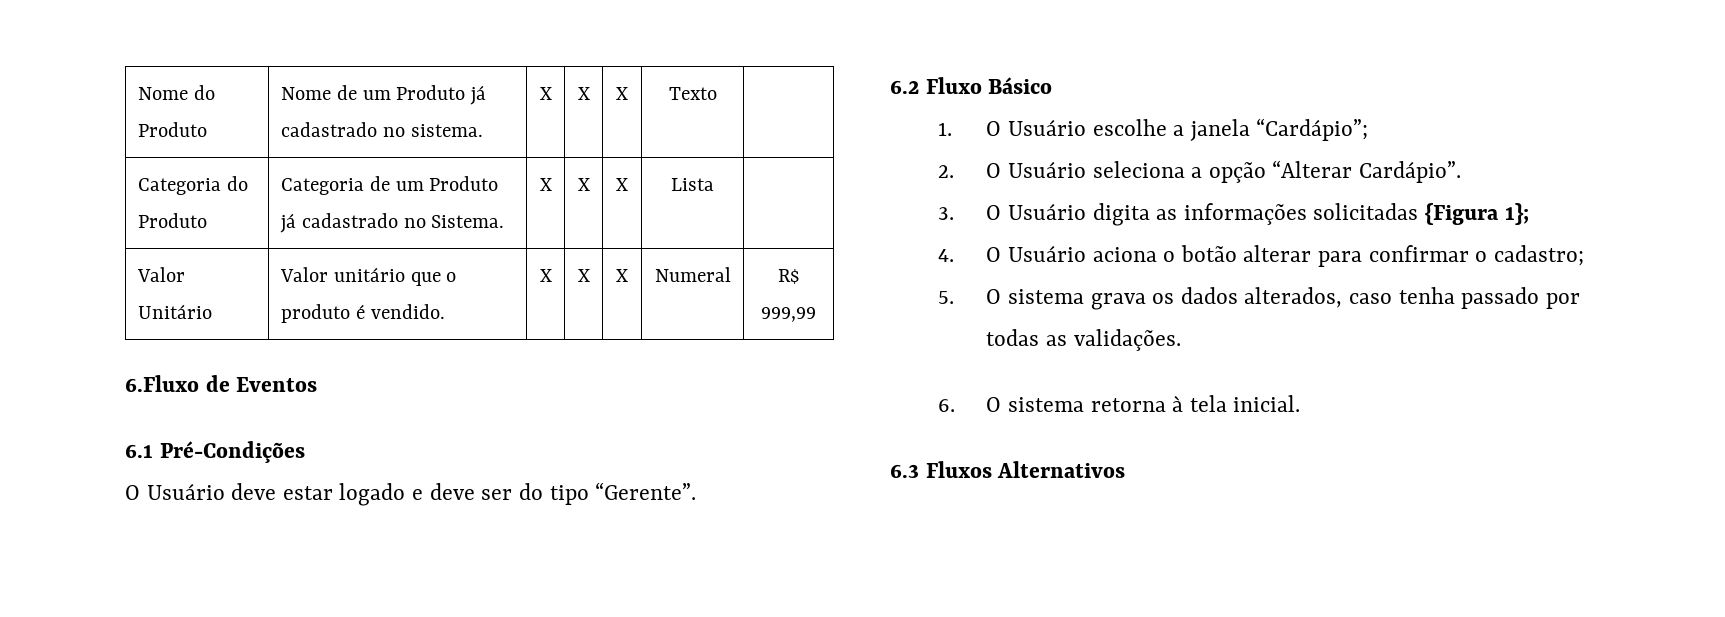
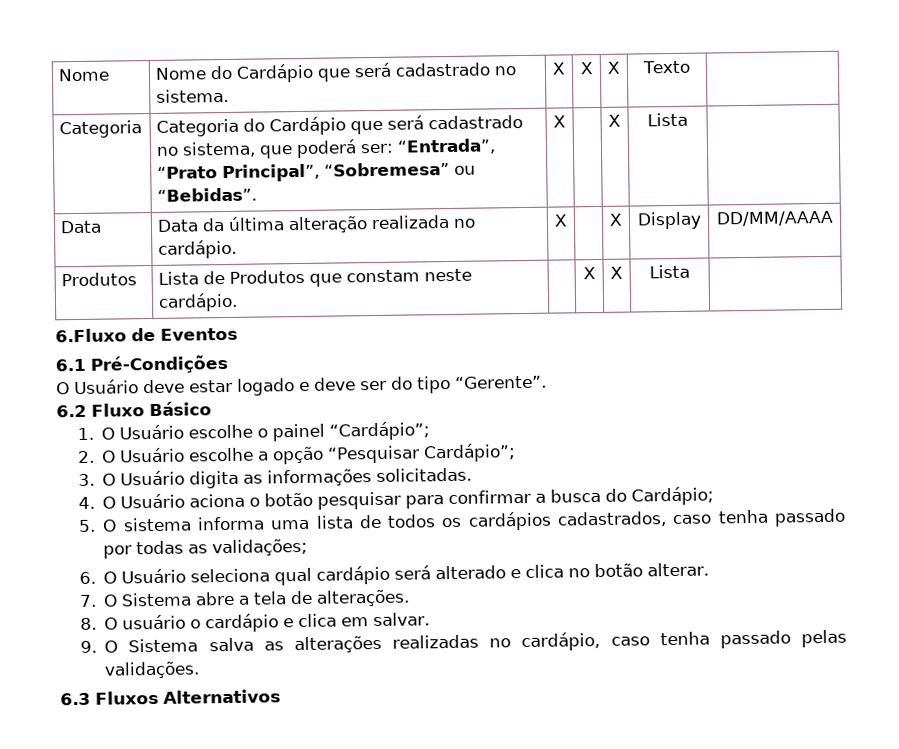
- Nome do Produto | Nome de um Produto já cadastrado no sistema. | X | X | X | Texto |
+ Nome | Nome do Cardápio que será cadastrado no sistema. | X | X | X | Texto |
- Categoria do Produto | Categoria de um Produto já cadastrado no Sistema. | X | X | X | Lista |
- Valor Unitário | Valor unitário que o produto é vendido. | X | X | X | Numeral | R$ 999,99
+ Categoria | Categoria do Cardápio que será cadastrado no sistema, que poderá ser: “Entrada”, “Prato Principal”, “Sobremesa” ou “Bebidas”. | X | | X | Lista |
+ Data | Data da última alteração realizada no cardápio. | X | | X | Display | DD/MM/AAAA
+ Produtos | Lista de Produtos que constam neste cardápio. | | X | X | Lista |
- 1. O Usuário escolhe a janela “Cardápio”;
+ 1. O Usuário escolhe o painel “Cardápio”;
- 2. O Usuário seleciona a opção “Alterar Cardápio”.
+ 2. O Usuário escolhe a opção “Pesquisar Cardápio”;
- 3. O Usuário digita as informações solicitadas {Figura 1};
+ 3. O Usuário digita as informações solicitadas.
- 4. O Usuário aciona o botão alterar para confirmar o cadastro;
+ 4. O Usuário aciona o botão pesquisar para confirmar a busca do Cardápio;
- 5. O sistema grava os dados alterados, caso tenha passado por todas as validações.
+ 5. O sistema informa uma lista de todos os cardápios cadastrados, caso tenha passado por todas as validações;
- 6. O sistema retorna à tela inicial.
+ 6. O Usuário seleciona qual cardápio será alterado e clica no botão alterar.
+ 7. O Sistema abre a tela de alterações.
+ 8. O usuário o cardápio e clica em salvar.
+ 9. O Sistema salva as alterações realizadas no cardápio, caso tenha passado pelas validações.

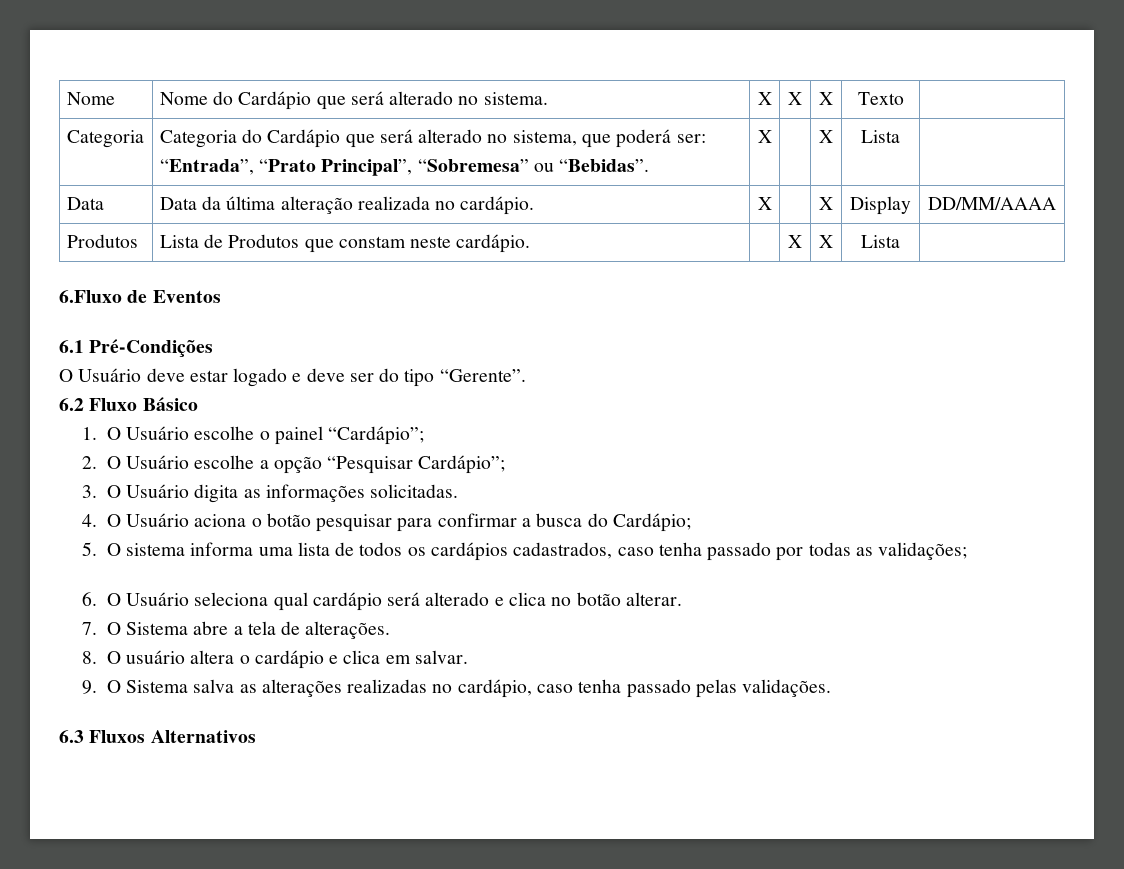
- Nome | Nome do Cardápio que será cadastrado no sistema. | X | X | X | Texto |
+ Nome | Nome do Cardápio que será alterado no sistema. | X | X | X | Texto |
- Categoria | Categoria do Cardápio que será cadastrado no sistema, que poderá ser: “Entrada”, “Prato Principal”, “Sobremesa” ou “Bebidas”. | X | | X | Lista |
+ Categoria | Categoria do Cardápio que será alterado no sistema, que poderá ser: “Entrada”, “Prato Principal”, “Sobremesa” ou “Bebidas”. | X | | X | Lista |
- 8. O usuário o cardápio e clica em salvar.
+ 8. O usuário altera o cardápio e clica em salvar.

